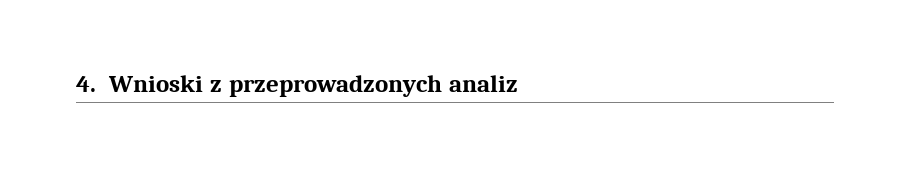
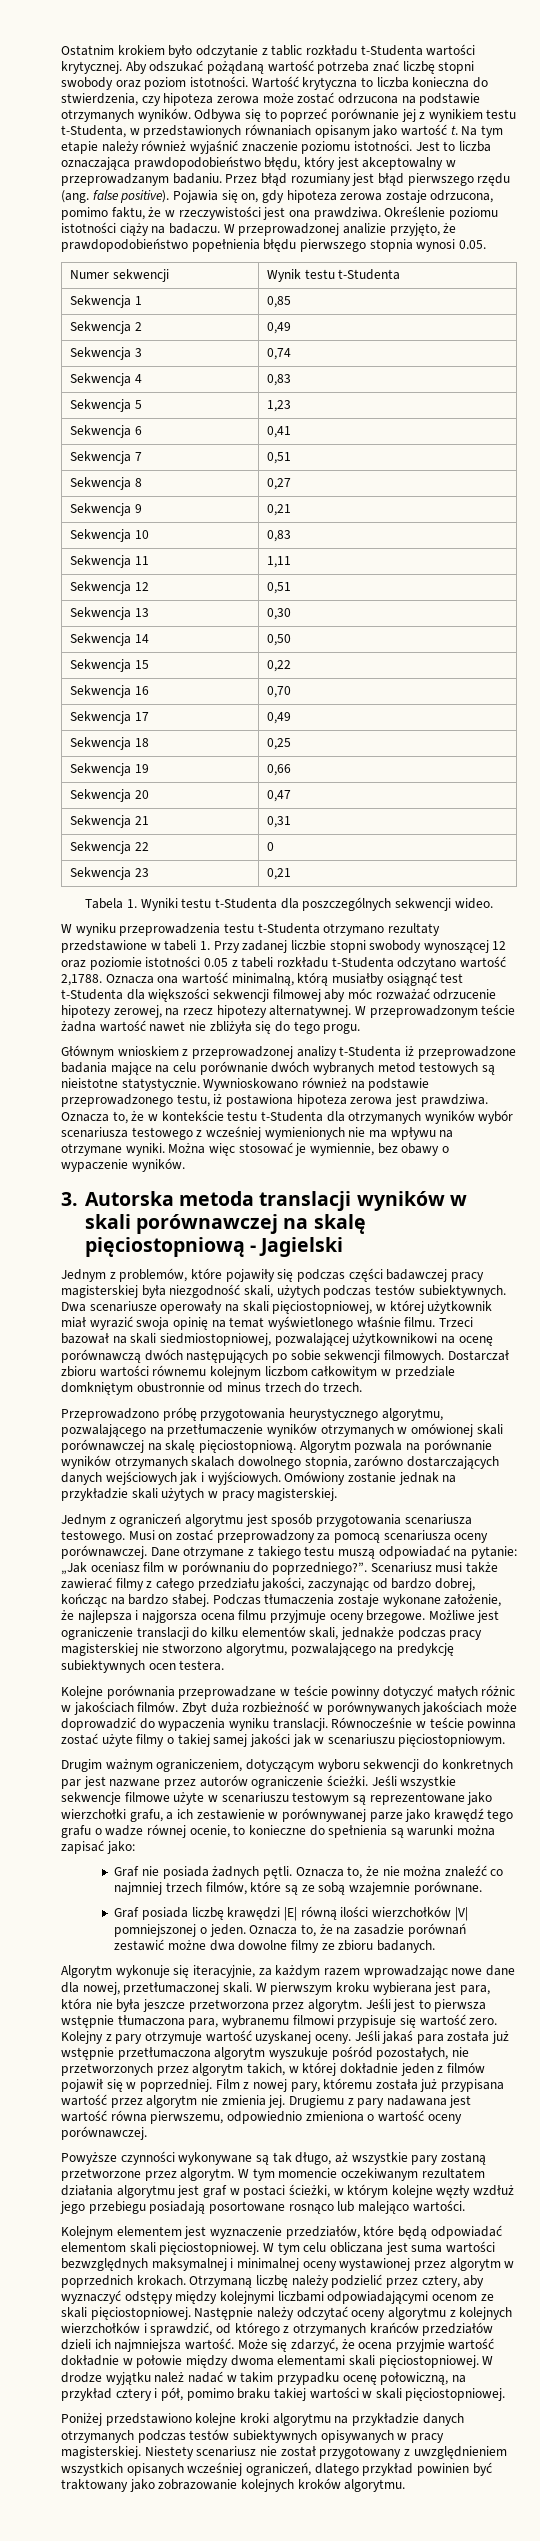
- 4. Wnioski z przeprowadzonych analiz
+ Ostatnim krokiem było odczytanie z tablic rozkładu t-Studenta wartości krytycznej. Aby odszukać pożądaną wartość potrzeba znać liczbę stopni swobody oraz poziom istotności. Wartość krytyczna to liczba konieczna do stwierdzenia, czy hipoteza zerowa może zostać odrzucona na podstawie otrzymanych wyników. Odbywa się to poprzeć porównanie jej z wynikiem testu t-Studenta, w przedstawionych równaniach opisanym jako wartość t. Na tym etapie należy również wyjaśnić znaczenie poziomu istotności. Jest to liczba oznaczająca prawdopodobieństwo błędu, który jest akceptowalny w przeprowadzanym badaniu. Przez błąd rozumiany jest błąd pierwszego rzędu (ang. false positive). Pojawia się on, gdy hipoteza zerowa zostaje odrzucona, pomimo faktu, że w rzeczywistości jest ona prawdziwa. Określenie poziomu istotności ciąży na badaczu. W przeprowadzonej analizie przyjęto, że prawdopodobieństwo popełnienia błędu pierwszego stopnia wynosi 0.05.
+ Numer sekwencji | Wynik testu t-Studenta
+ Sekwencja 1 | 0,85
+ Sekwencja 2 | 0,49
+ Sekwencja 3 | 0,74
+ Sekwencja 4 | 0,83
+ Sekwencja 5 | 1,23
+ Sekwencja 6 | 0,41
+ Sekwencja 7 | 0,51
+ Sekwencja 8 | 0,27
+ Sekwencja 9 | 0,21
+ Sekwencja 10 | 0,83
+ Sekwencja 11 | 1,11
+ Sekwencja 12 | 0,51
+ Sekwencja 13 | 0,30
+ Sekwencja 14 | 0,50
+ Sekwencja 15 | 0,22
+ Sekwencja 16 | 0,70
+ Sekwencja 17 | 0,49
+ Sekwencja 18 | 0,25
+ Sekwencja 19 | 0,66
+ Sekwencja 20 | 0,47
+ Sekwencja 21 | 0,31
+ Sekwencja 22 | 0
+ Sekwencja 23 | 0,21
+ Tabela 1. Wyniki testu t-Studenta dla poszczególnych sekwencji wideo.
+ W wyniku przeprowadzenia testu t-Studenta otrzymano rezultaty przedstawione w tabeli 1. Przy zadanej liczbie stopni swobody wynoszącej 12 oraz poziomie istotności 0.05 z tabeli rozkładu t-Studenta odczytano wartość 2,1788. Oznacza ona wartość minimalną, którą musiałby osiągnąć test t-Studenta dla większości sekwencji filmowej aby móc rozważać odrzucenie hipotezy zerowej, na rzecz hipotezy alternatywnej. W przeprowadzonym teście żadna wartość nawet nie zbliżyła się do tego progu.
+ Głównym wnioskiem z przeprowadzonej analizy t-Studenta iż przeprowadzone badania mające na celu porównanie dwóch wybranych metod testowych są nieistotne statystycznie. Wywnioskowano również na podstawie przeprowadzonego testu, iż postawiona hipoteza zerowa jest prawdziwa. Oznacza to, że w kontekście testu t-Studenta dla otrzymanych wyników wybór scenariusza testowego z wcześniej wymienionych nie ma wpływu na otrzymane wyniki. Można więc stosować je wymiennie, bez obawy o wypaczenie wyników.
+ 3. Autorska metoda translacji wyników w skali porównawczej na skalę pięciostopniową - Jagielski
+ Jednym z problemów, które pojawiły się podczas części badawczej pracy magisterskiej była niezgodność skali, użytych podczas testów subiektywnych. Dwa scenariusze operowały na skali pięciostopniowej, w której użytkownik miał wyrazić swoja opinię na temat wyświetlonego właśnie filmu. Trzeci bazował na skali siedmiostopniowej, pozwalającej użytkownikowi na ocenę porównawczą dwóch następujących po sobie sekwencji filmowych. Dostarczał zbioru wartości równemu kolejnym liczbom całkowitym w przedziale domkniętym obustronnie od minus trzech do trzech.
+ Przeprowadzono próbę przygotowania heurystycznego algorytmu, pozwalającego na przetłumaczenie wyników otrzymanych w omówionej skali porównawczej na skalę pięciostopniową. Algorytm pozwala na porównanie wyników otrzymanych skalach dowolnego stopnia, zarówno dostarczających danych wejściowych jak i wyjściowych. Omówiony zostanie jednak na przykładzie skali użytych w pracy magisterskiej.
+ Jednym z ograniczeń algorytmu jest sposób przygotowania scenariusza testowego. Musi on zostać przeprowadzony za pomocą scenariusza oceny porównawczej. Dane otrzymane z takiego testu muszą odpowiadać na pytanie: „Jak oceniasz film w porównaniu do poprzedniego?”. Scenariusz musi także zawierać filmy z całego przedziału jakości, zaczynając od bardzo dobrej, kończąc na bardzo słabej. Podczas tłumaczenia zostaje wykonane założenie, że najlepsza i najgorsza ocena filmu przyjmuje oceny brzegowe. Możliwe jest ograniczenie translacji do kilku elementów skali, jednakże podczas pracy magisterskiej nie stworzono algorytmu, pozwalającego na predykcję subiektywnych ocen testera.
+ Kolejne porównania przeprowadzane w teście powinny dotyczyć małych różnic w jakościach filmów. Zbyt duża rozbieżność w porównywanych jakościach może doprowadzić do wypaczenia wyniku translacji. Równocześnie w teście powinna zostać użyte filmy o takiej samej jakości jak w scenariuszu pięciostopniowym.
+ Drugim ważnym ograniczeniem, dotyczącym wyboru sekwencji do konkretnych par jest nazwane przez autorów ograniczenie ścieżki. Jeśli wszystkie sekwencje filmowe użyte w scenariuszu testowym są reprezentowane jako wierzchołki grafu, a ich zestawienie w porównywanej parze jako krawędź tego grafu o wadze równej ocenie, to konieczne do spełnienia są warunki można zapisać jako:
+ Graf nie posiada żadnych pętli. Oznacza to, że nie można znaleźć co najmniej trzech filmów, które są ze sobą wzajemnie porównane.
+ Graf posiada liczbę krawędzi |E| równą ilości wierzchołków |V| pomniejszonej o jeden. Oznacza to, że na zasadzie porównań zestawić możne dwa dowolne filmy ze zbioru badanych.
+ Algorytm wykonuje się iteracyjnie, za każdym razem wprowadzając nowe dane dla nowej, przetłumaczonej skali. W pierwszym kroku wybierana jest para, która nie była jeszcze przetworzona przez algorytm. Jeśli jest to pierwsza wstępnie tłumaczona para, wybranemu filmowi przypisuje się wartość zero. Kolejny z pary otrzymuje wartość uzyskanej oceny. Jeśli jakaś para została już wstępnie przetłumaczona algorytm wyszukuje pośród pozostałych, nie przetworzonych przez algorytm takich, w której dokładnie jeden z filmów pojawił się w poprzedniej. Film z nowej pary, któremu została już przypisana wartość przez algorytm nie zmienia jej. Drugiemu z pary nadawana jest wartość równa pierwszemu, odpowiednio zmieniona o wartość oceny porównawczej.
+ Powyższe czynności wykonywane są tak długo, aż wszystkie pary zostaną przetworzone przez algorytm. W tym momencie oczekiwanym rezultatem działania algorytmu jest graf w postaci ścieżki, w którym kolejne węzły wzdłuż jego przebiegu posiadają posortowane rosnąco lub malejąco wartości.
+ Kolejnym elementem jest wyznaczenie przedziałów, które będą odpowiadać elementom skali pięciostopniowej. W tym celu obliczana jest suma wartości bezwzględnych maksymalnej i minimalnej oceny wystawionej przez algorytm w poprzednich krokach. Otrzymaną liczbę należy podzielić przez cztery, aby wyznaczyć odstępy między kolejnymi liczbami odpowiadającymi ocenom ze skali pięciostopniowej. Następnie należy odczytać oceny algorytmu z kolejnych wierzchołków i sprawdzić, od którego z otrzymanych krańców przedziałów dzieli ich najmniejsza wartość. Może się zdarzyć, że ocena przyjmie wartość dokładnie w połowie między dwoma elementami skali pięciostopniowej. W drodze wyjątku należ nadać w takim przypadku ocenę połowiczną, na przykład cztery i pół, pomimo braku takiej wartości w skali pięciostopniowej.
+ Poniżej przedstawiono kolejne kroki algorytmu na przykładzie danych otrzymanych podczas testów subiektywnych opisywanych w pracy magisterskiej. Niestety scenariusz nie został przygotowany z uwzględnieniem wszystkich opisanych wcześniej ograniczeń, dlatego przykład powinien być traktowany jako zobrazowanie kolejnych kroków algorytmu.

